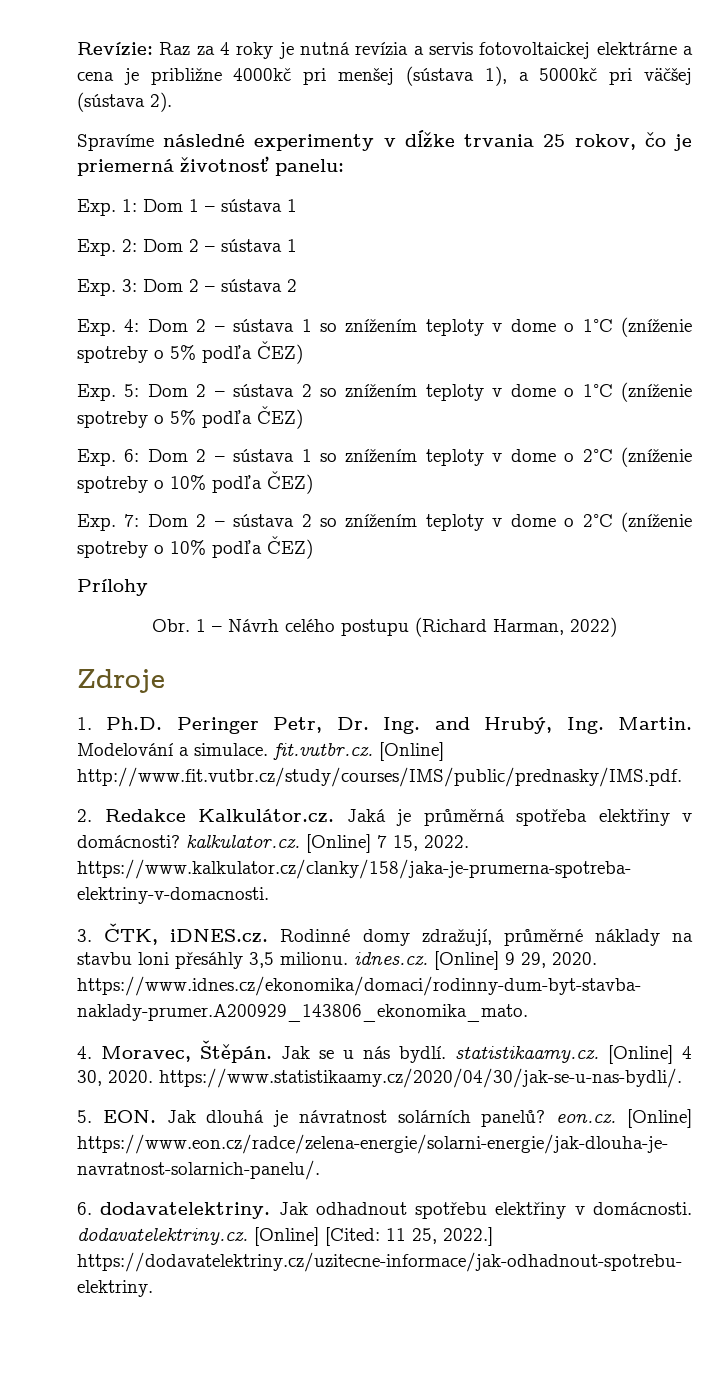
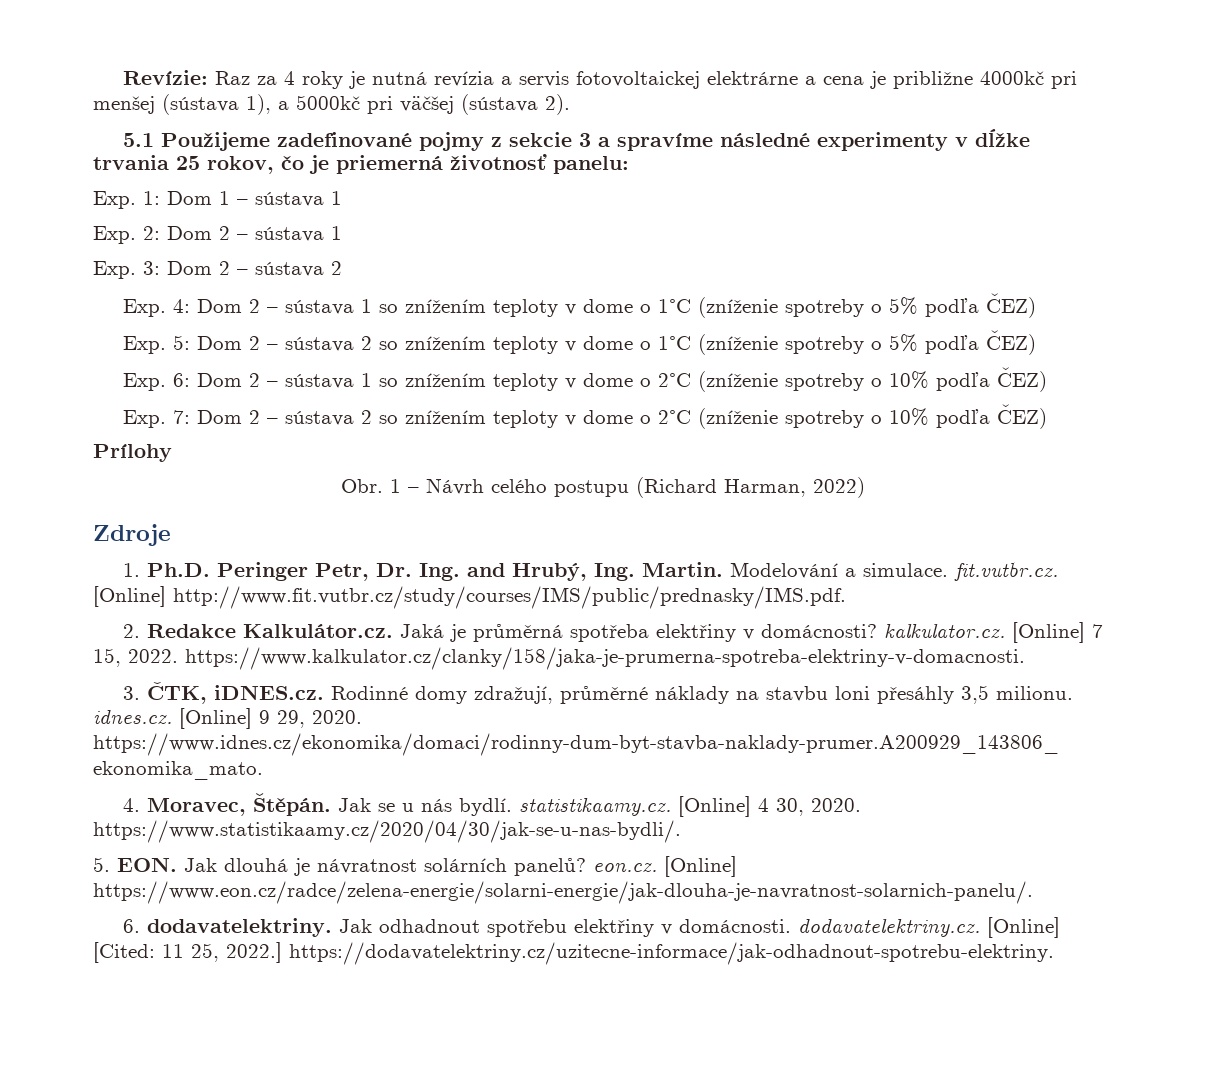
- Spravíme následné experimenty v dĺžke trvania 25 rokov, čo je priemerná životnosť panelu:
+ 5.1 Použijeme zadefinované pojmy z sekcie 3 a spravíme následné experimenty v dĺžke trvania 25 rokov, čo je priemerná životnosť panelu:

